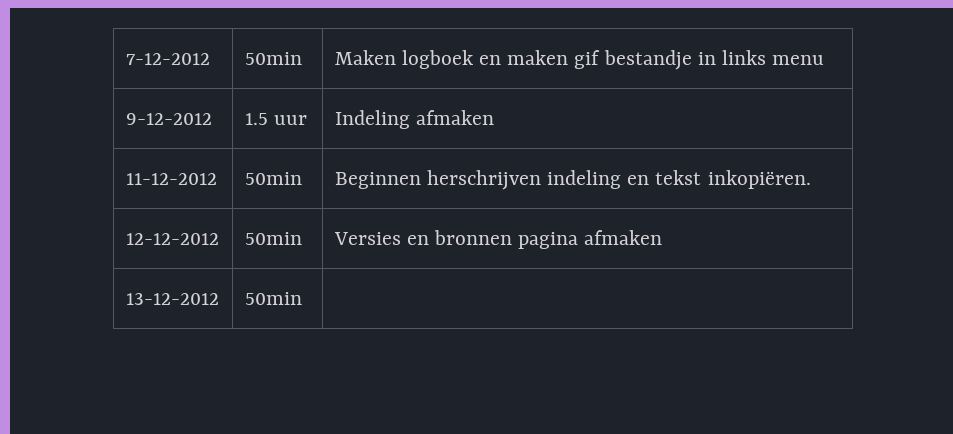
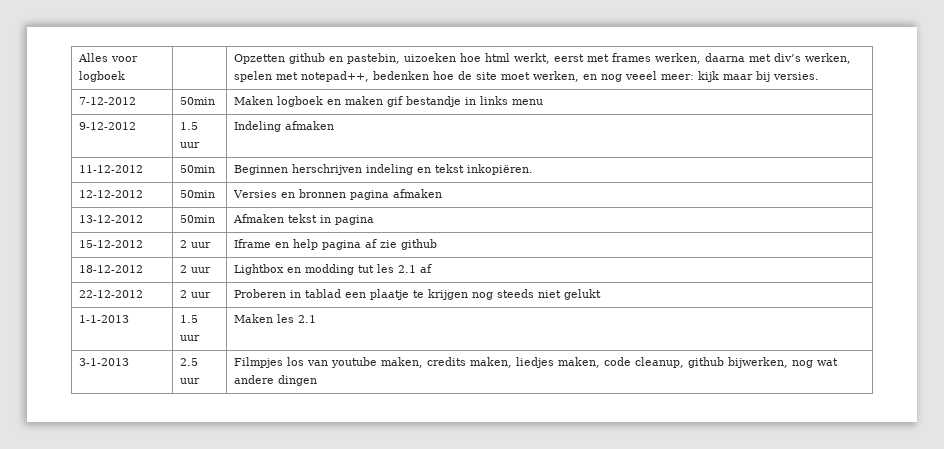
+ Alles voor logboek | | Opzetten github en pastebin, uizoeken hoe html werkt, eerst met frames werken, daarna met div’s werken, spelen met notepad++, bedenken hoe de site moet werken, en nog veeel meer: kijk maar bij versies.
- 13-12-2012 | 50min |
+ 13-12-2012 | 50min | Afmaken tekst in pagina
+ 15-12-2012 | 2 uur | Iframe en help pagina af zie github
+ 18-12-2012 | 2 uur | Lightbox en modding tut les 2.1 af
+ 22-12-2012 | 2 uur | Proberen in tablad een plaatje te krijgen nog steeds niet gelukt
+ 1-1-2013 | 1.5 uur | Maken les 2.1
+ 3-1-2013 | 2.5 uur | Filmpjes los van youtube maken, credits maken, liedjes maken, code cleanup, github bijwerken, nog wat andere dingen

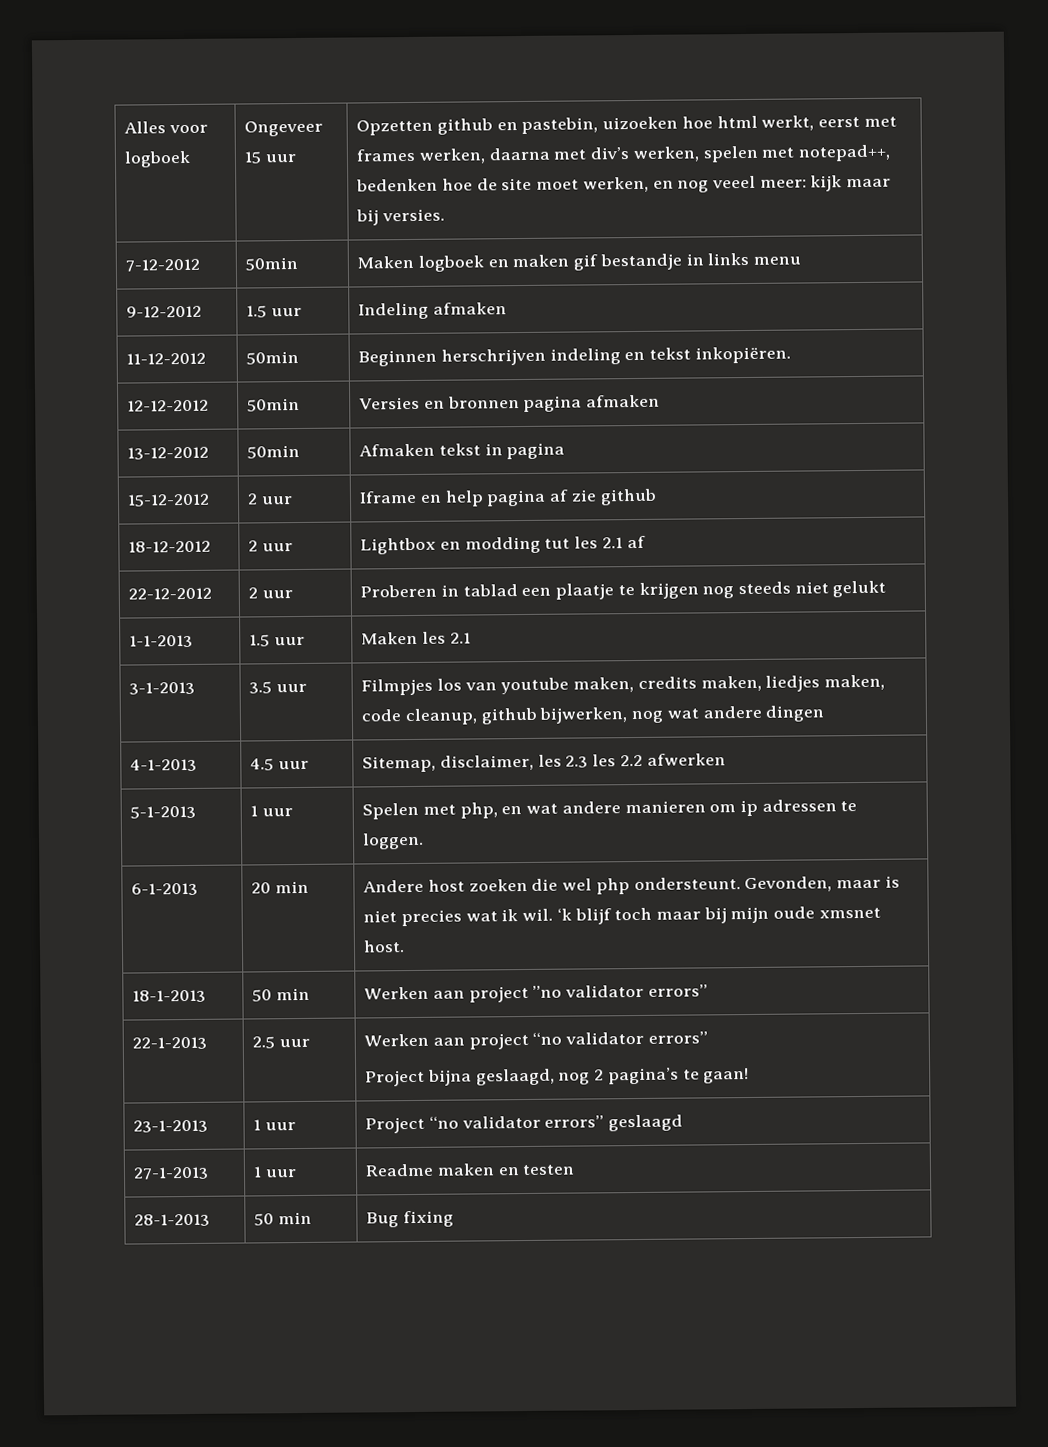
- Alles voor logboek | | Opzetten github en pastebin, uizoeken hoe html werkt, eerst met frames werken, daarna met div’s werken, spelen met notepad++, bedenken hoe de site moet werken, en nog veeel meer: kijk maar bij versies.
+ Alles voor logboek | Ongeveer 15 uur | Opzetten github en pastebin, uizoeken hoe html werkt, eerst met frames werken, daarna met div’s werken, spelen met notepad++, bedenken hoe de site moet werken, en nog veeel meer: kijk maar bij versies.
- 3-1-2013 | 2.5 uur | Filmpjes los van youtube maken, credits maken, liedjes maken, code cleanup, github bijwerken, nog wat andere dingen
+ 3-1-2013 | 3.5 uur | Filmpjes los van youtube maken, credits maken, liedjes maken, code cleanup, github bijwerken, nog wat andere dingen
+ 4-1-2013 | 4.5 uur | Sitemap, disclaimer, les 2.3 les 2.2 afwerken
+ 5-1-2013 | 1 uur | Spelen met php, en wat andere manieren om ip adressen te loggen.
+ 6-1-2013 | 20 min | Andere host zoeken die wel php ondersteunt. Gevonden, maar is niet precies wat ik wil. ‘k blijf toch maar bij mijn oude xmsnet host.
+ 18-1-2013 | 50 min | Werken aan project ”no validator errors”
+ 22-1-2013 | 2.5 uur | Werken aan project “no validator errors”
+ Project bijna geslaagd, nog 2 pagina’s te gaan!
+ 23-1-2013 | 1 uur | Project “no validator errors” geslaagd
+ 27-1-2013 | 1 uur | Readme maken en testen
+ 28-1-2013 | 50 min | Bug fixing

